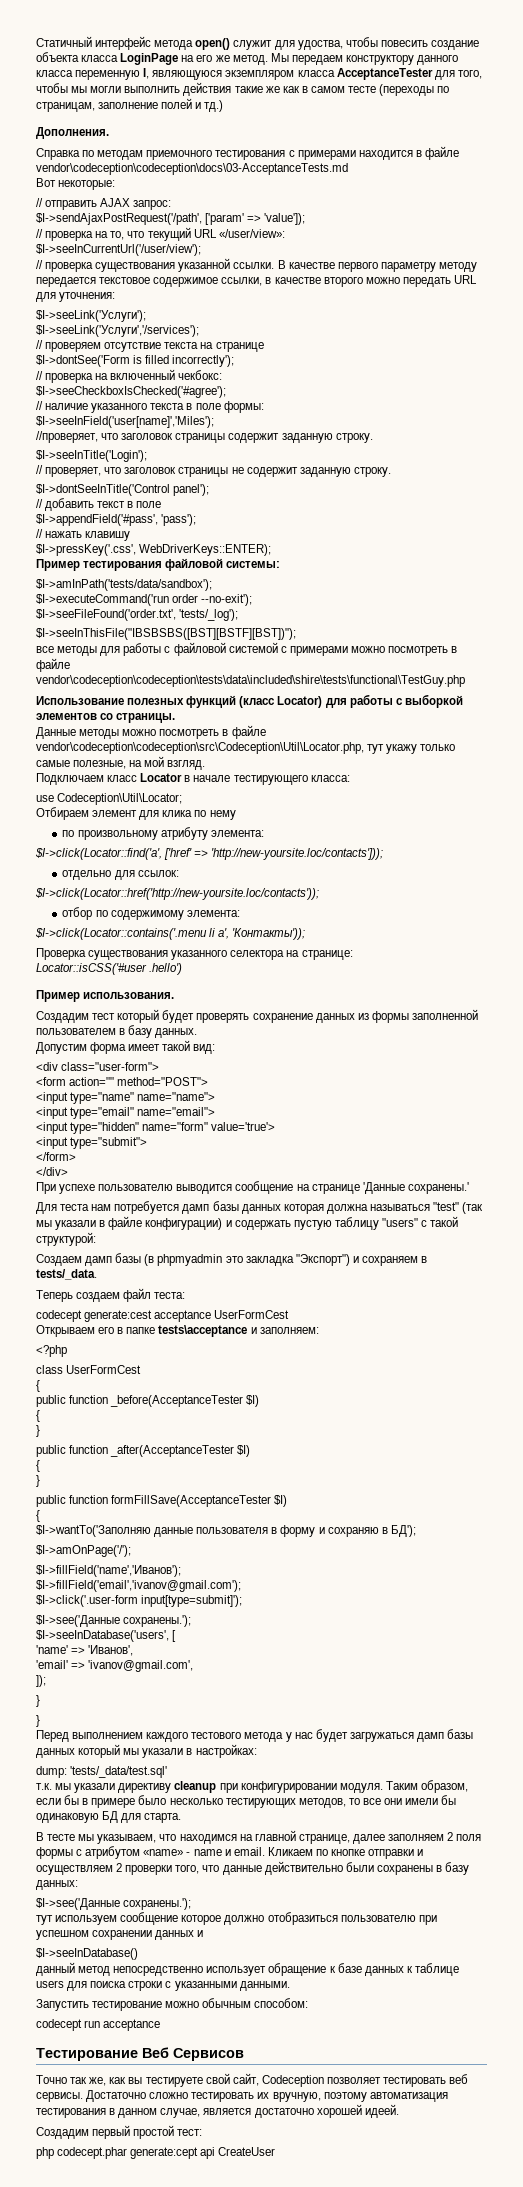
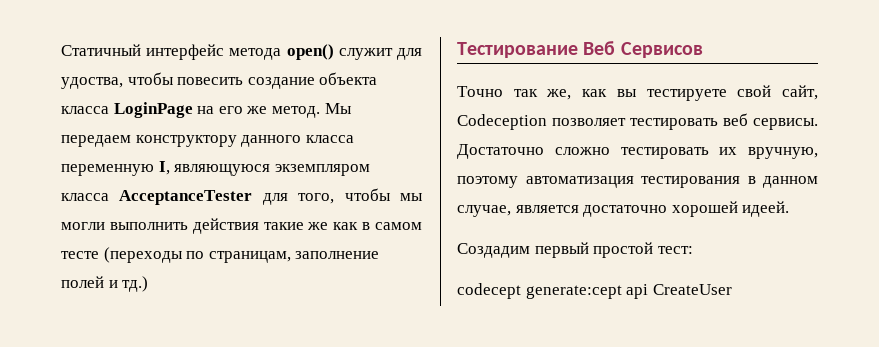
- Дополнения.
- Справка по методам приемочного тестирования с примерами находится в файле vendor\codeception\codeception\docs\03-AcceptanceTests.md
- Вот некоторые:
- // отправить AJAX запрос:
- $I->sendAjaxPostRequest('/path', ['param' => 'value']);
- // проверка на то, что текущий URL «/user/view»:
- $I->seeInCurrentUrl('/user/view');
- // проверка существования указанной ссылки. В качестве первого параметру методу передается текстовое содержимое ссылки, в качестве второго можно передать URL для уточнения:
- $I->seeLink('Услуги');
- $I->seeLink('Услуги','/services');
- // проверяем отсутствие текста на странице
- $I->dontSee('Form is filled incorrectly');
- // проверка на включенный чекбокс:
- $I->seeCheckboxIsChecked('#agree');
- // наличие указанного текста в поле формы:
- $I->seeInField('user[name]','Miles');
- //проверяет, что заголовок страницы содержит заданную строку.
- $I->seeInTitle('Login');
- // проверяет, что заголовок страницы не содержит заданную строку.
- $I->dontSeeInTitle('Control panel');
- // добавить текст в поле
- $I->appendField('#pass', 'pass');
- // нажать клавишу
- $I->pressKey('.css', WebDriverKeys::ENTER);
- Пример тестирования файловой системы:
- $I->amInPath('tests/data/sandbox');
- $I->executeCommand('run order --no-exit');
- $I->seeFileFound('order.txt', 'tests/_log');
- $I->seeInThisFile("IBSBSBS([BST][BSTF][BST])");
- все методы для работы с файловой системой с примерами можно посмотреть в файле vendor\codeception\codeception\tests\data\included\shire\tests\functional\TestGuy.php
- Использование полезных функций (класс Locator) для работы с выборкой элементов со страницы.
- Данные методы можно посмотреть в файле vendor\codeception\codeception\src\Codeception\Util\Locator.php, тут укажу только самые полезные, на мой взгляд.
- Подключаем класс Locator в начале тестирующего класса:
- use Codeception\Util\Locator;
- Отбираем элемент для клика по нему
- по произвольному атрибуту элемента:
- $I->click(Locator::find('a', ['href' => 'http://new-yoursite.loc/contacts']));
- отдельно для ссылок:
- $I->click(Locator::href('http://new-yoursite.loc/contacts'));
- отбор по содержимому элемента:
- $I->click(Locator::contains('.menu li a', 'Контакты'));
- Проверка существования указанного селектора на странице:
- Locator::isCSS('#user .hello')
- Пример использования.
- Создадим тест который будет проверять сохранение данных из формы заполненной пользователем в базу данных.
- Допустим форма имеет такой вид:
- <div class="user-form">
- <form action="" method="POST">
- <input type="name" name="name">
- <input type="email" name="email">
- <input type="hidden" name="form" value='true'>
- <input type="submit">
- </form>
- </div>
- При успехе пользователю выводится сообщение на странице 'Данные сохранены.'
- Для теста нам потребуется дамп базы данных которая должна называться "test" (так мы указали в файле конфигурации) и содержать пустую таблицу "users" с такой структурой:
- Создаем дамп базы (в phpmyadmin это закладка "Экспорт") и сохраняем в tests/_data.
- Теперь создаем файл теста:
- codecept generate:cest acceptance UserFormCest
- Открываем его в папке tests\acceptance и заполняем:
- <?php
- class UserFormCest
- {
- public function _before(AcceptanceTester $I)
- {
- }
- public function _after(AcceptanceTester $I)
- {
- }
- public function formFillSave(AcceptanceTester $I)
- {
- $I->wantTo('Заполняю данные пользователя в форму и сохраняю в БД');
- $I->amOnPage('/');
- $I->fillField('name','Иванов');
- $I->fillField('email','ivanov@gmail.com');
- $I->click('.user-form input[type=submit]');
- $I->see('Данные сохранены.');
- $I->seeInDatabase('users', [
- 'name' => 'Иванов',
- 'email' => 'ivanov@gmail.com',
- ]);
- }
- }
- Перед выполнением каждого тестового метода у нас будет загружаться дамп базы данных который мы указали в настройках:
- dump: 'tests/_data/test.sql'
- т.к. мы указали директиву cleanup при конфигурировании модуля. Таким образом, если бы в примере было несколько тестирующих методов, то все они имели бы одинаковую БД для старта.
- В тесте мы указываем, что находимся на главной странице, далее заполняем 2 поля формы с атрибутом «name» - name и email. Кликаем по кнопке отправки и осуществляем 2 проверки того, что данные действительно были сохранены в базу данных:
- $I->see('Данные сохранены.');
- тут используем сообщение которое должно отобразиться пользователю при успешном сохранении данных и
- $I->seeInDatabase()
- данный метод непосредственно использует обращение к базе данных к таблице users для поиска строки с указанными данными.
- Запустить тестирование можно обычным способом:
- codecept run acceptance
- php codecept.phar generate:cept api CreateUser
+ codecept generate:cept api CreateUser

